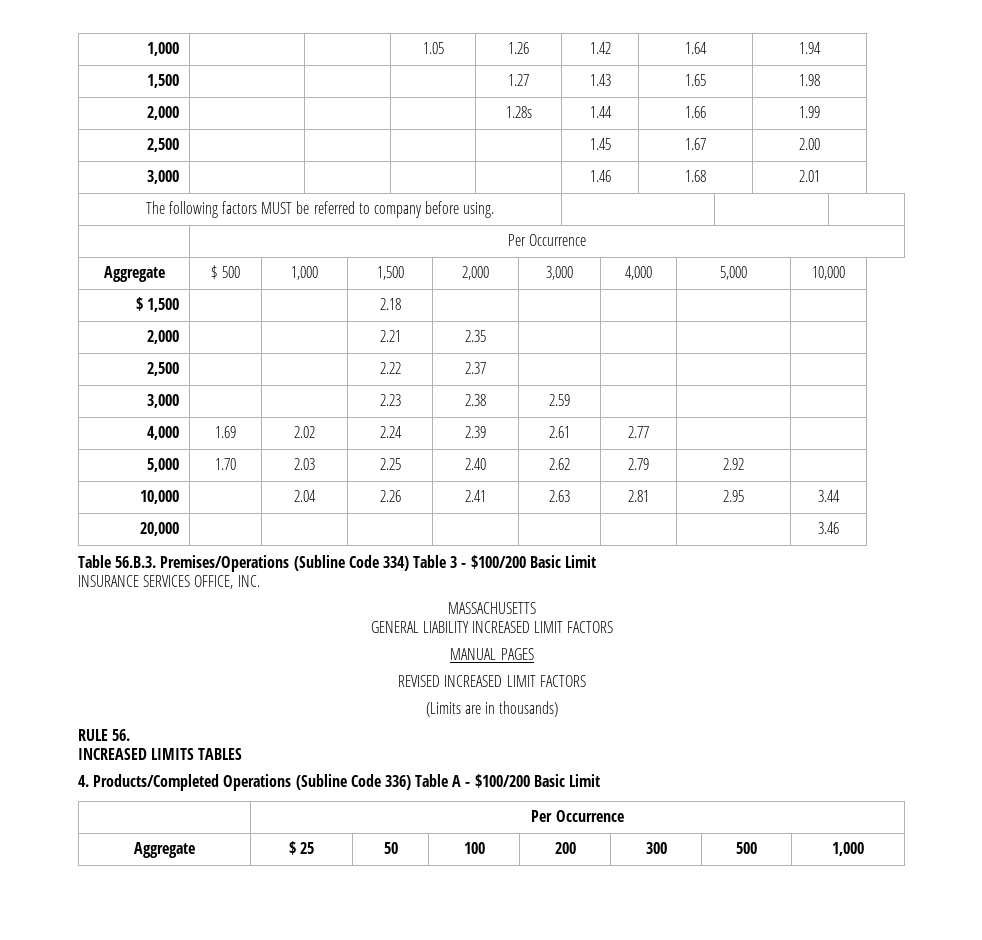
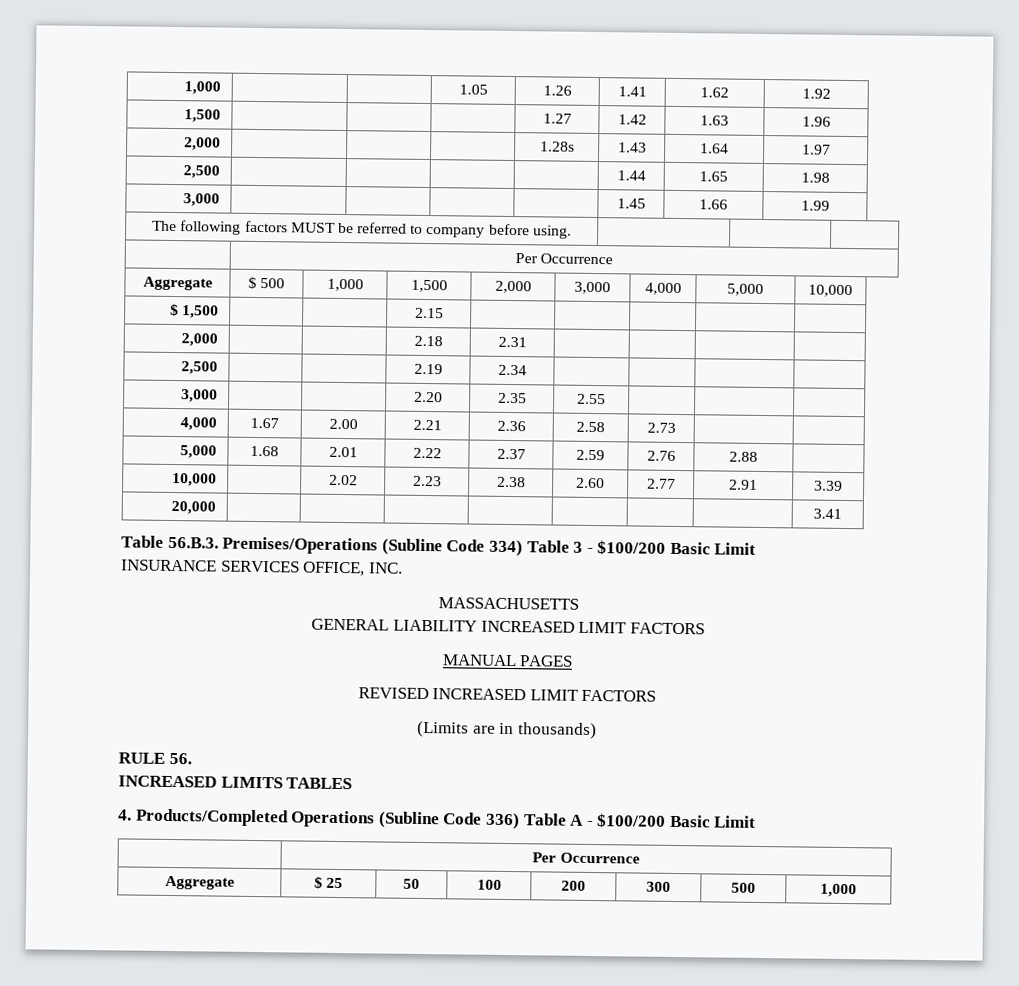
- 1,000 | | | 1.05 | 1.26 | 1.42 | 1.64 | 1.94
+ 1,000 | | | 1.05 | 1.26 | 1.41 | 1.62 | 1.92
- 1,500 | | | | 1.27 | 1.43 | 1.65 | 1.98
+ 1,500 | | | | 1.27 | 1.42 | 1.63 | 1.96
- 2,000 | | | | 1.28s | 1.44 | 1.66 | 1.99
- 2,500 | | | | | 1.45 | 1.67 | 2.00
- 3,000 | | | | | 1.46 | 1.68 | 2.01
+ 2,000 | | | | 1.28s | 1.43 | 1.64 | 1.97
+ 2,500 | | | | | 1.44 | 1.65 | 1.98
+ 3,000 | | | | | 1.45 | 1.66 | 1.99
- $ 1,500 | | | 2.18 | | | | |
- 2,000 | | | 2.21 | 2.35 | | | |
- 2,500 | | | 2.22 | 2.37 | | | |
- 3,000 | | | 2.23 | 2.38 | 2.59 | | |
- 4,000 | 1.69 | 2.02 | 2.24 | 2.39 | 2.61 | 2.77 | |
- 5,000 | 1.70 | 2.03 | 2.25 | 2.40 | 2.62 | 2.79 | 2.92 |
- 10,000 | | 2.04 | 2.26 | 2.41 | 2.63 | 2.81 | 2.95 | 3.44
+ $ 1,500 | | | 2.15 | | | | |
+ 2,000 | | | 2.18 | 2.31 | | | |
+ 2,500 | | | 2.19 | 2.34 | | | |
+ 3,000 | | | 2.20 | 2.35 | 2.55 | | |
+ 4,000 | 1.67 | 2.00 | 2.21 | 2.36 | 2.58 | 2.73 | |
+ 5,000 | 1.68 | 2.01 | 2.22 | 2.37 | 2.59 | 2.76 | 2.88 |
+ 10,000 | | 2.02 | 2.23 | 2.38 | 2.60 | 2.77 | 2.91 | 3.39
- 20,000 | | | | | | | | 3.46
+ 20,000 | | | | | | | | 3.41

